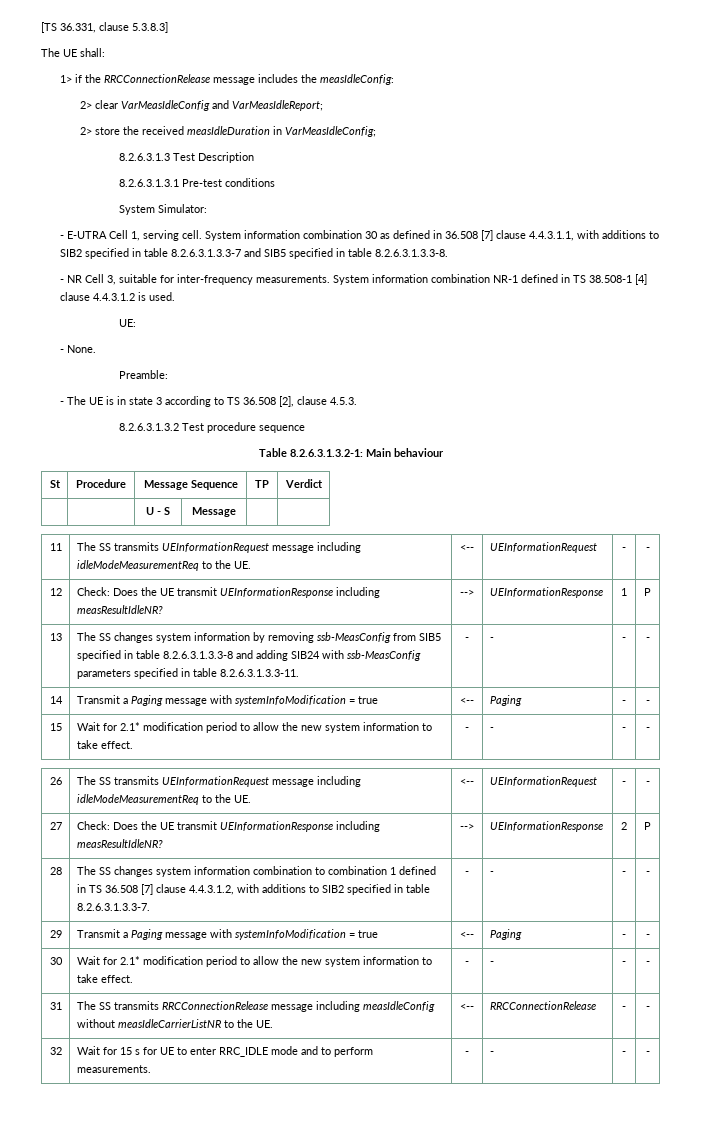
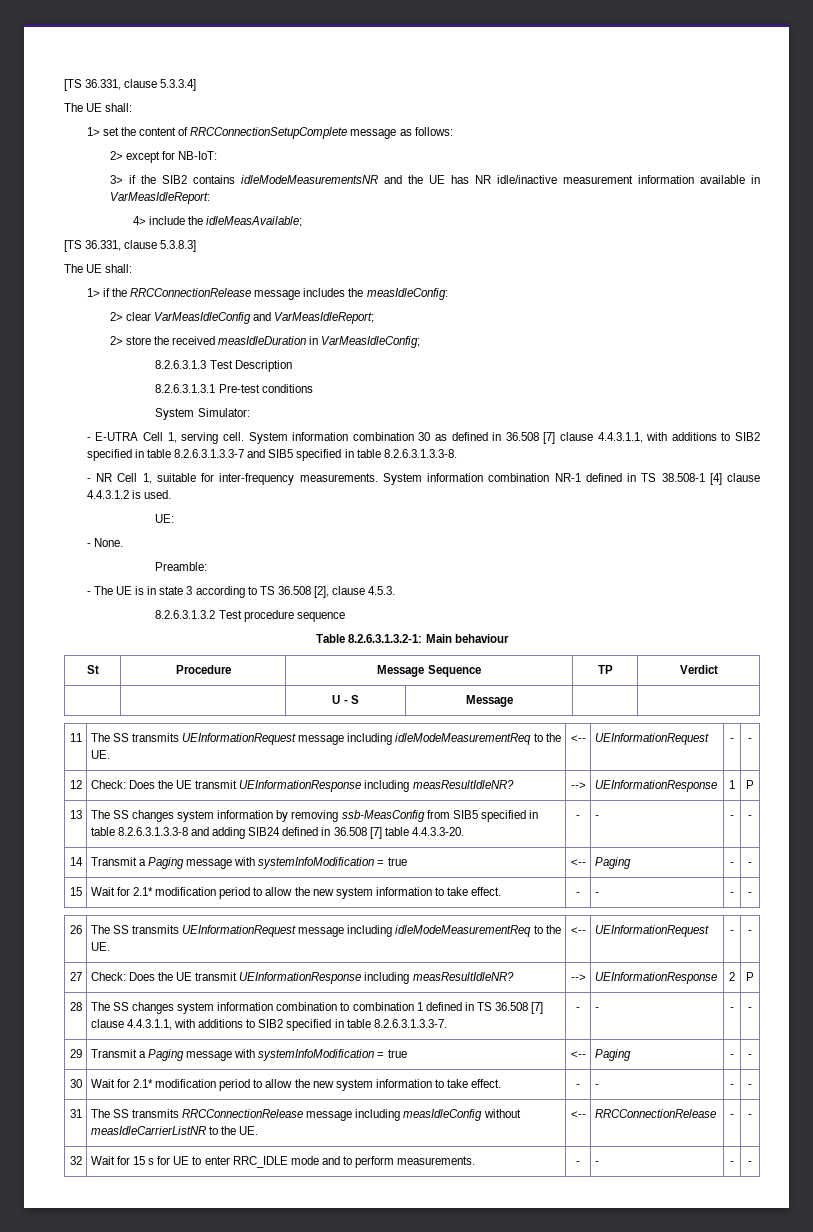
+ [TS 36.331, clause 5.3.3.4]
+ The UE shall:
+ 1> set the content of RRCConnectionSetupComplete message as follows:
+ 2> except for NB-IoT:
+ 3> if the SIB2 contains idleModeMeasurementsNR and the UE has NR idle/inactive measurement information available in VarMeasIdleReport:
+ 4> include the idleMeasAvailable;
- - NR Cell 3, suitable for inter-frequency measurements.
+ - NR Cell 1, suitable for inter-frequency measurements.
- 13 | The SS changes system information by removing ssb-MeasConfig from SIB5 specified in table 8.2.6.3.1.3.3-8 and adding SIB24 with ssb-MeasConfig parameters specified in table 8.2.6.3.1.3.3-11. | - | - | - | -
+ 13 | The SS changes system information by removing ssb-MeasConfig from SIB5 specified in table 8.2.6.3.1.3.3-8 and adding SIB24 defined in 36.508 [7] table 4.4.3.3-20. | - | - | - | -
- 28 | The SS changes system information combination to combination 1 defined in TS 36.508 [7] clause 4.4.3.1.2, with additions to SIB2 specified in table 8.2.6.3.1.3.3-7. | - | - | - | -
+ 28 | The SS changes system information combination to combination 1 defined in TS 36.508 [7] clause 4.4.3.1.1, with additions to SIB2 specified in table 8.2.6.3.1.3.3-7. | - | - | - | -

